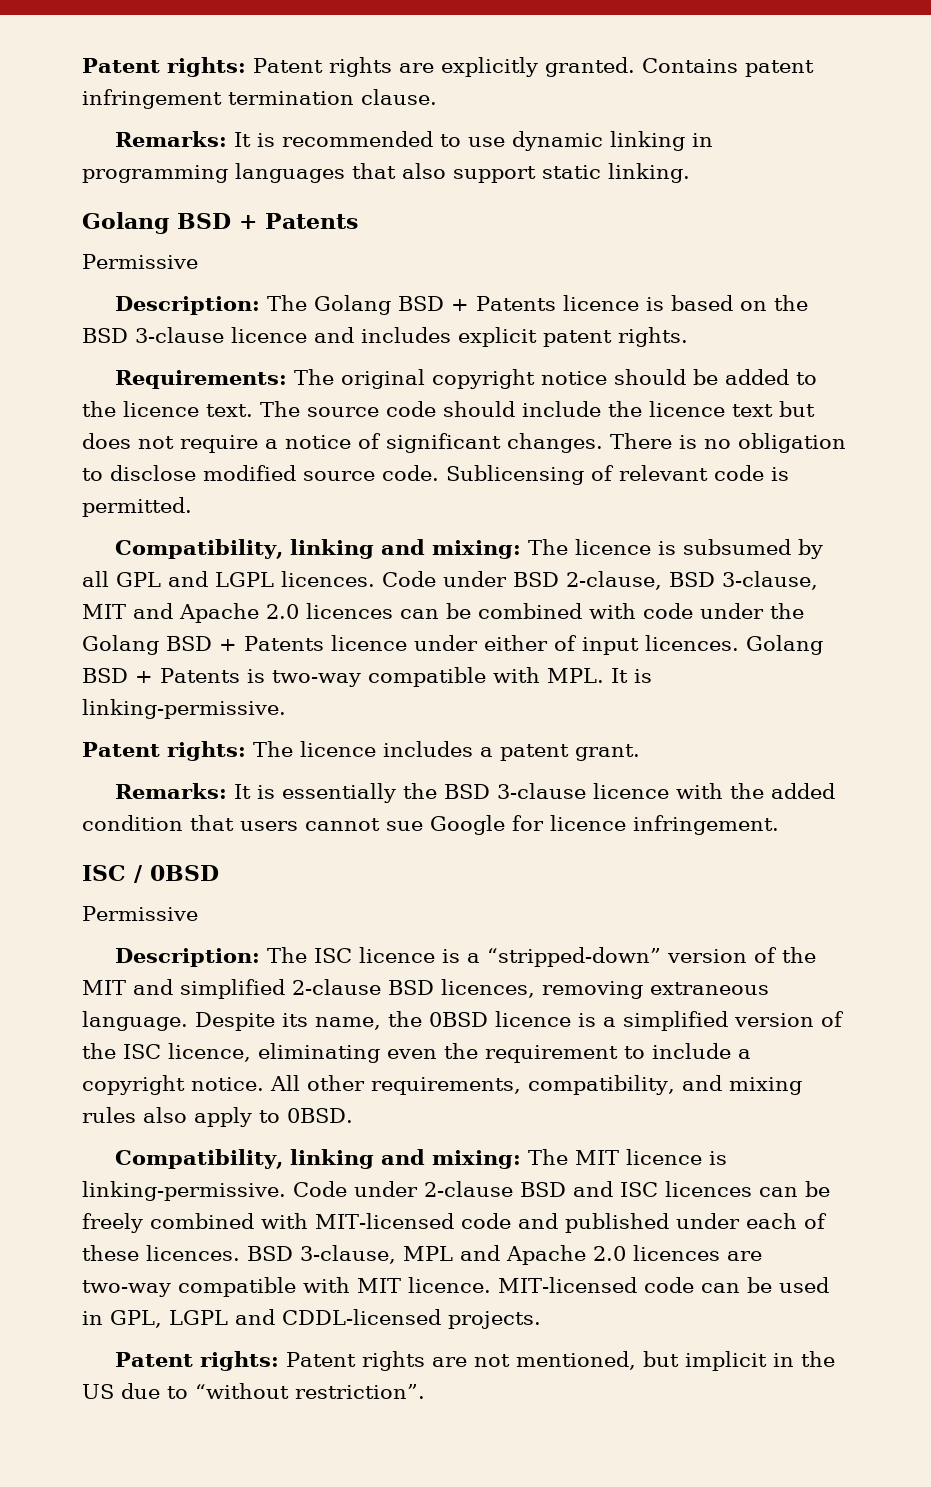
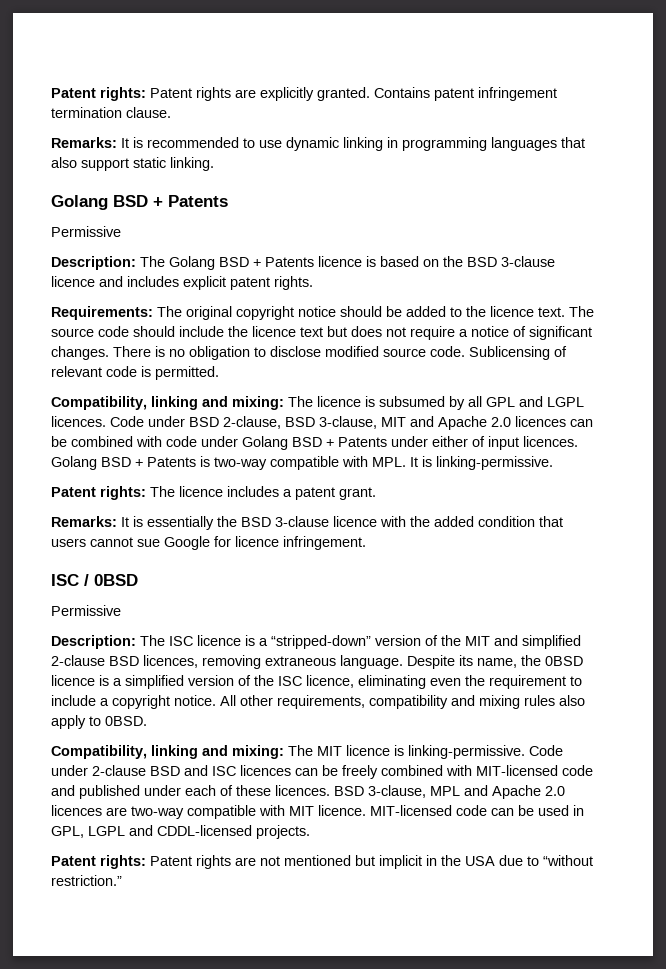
- Code under BSD 2-clause, BSD 3-clause, MIT and Apache 2.0 licences can be combined with code under the Golang BSD + Patents licence under either of input licences.
+ Code under BSD 2-clause, BSD 3-clause, MIT and Apache 2.0 licences can be combined with code under Golang BSD + Patents under either of input licences.
- All other requirements, compatibility, and mixing rules also apply to 0BSD.
+ All other requirements, compatibility and mixing rules also apply to 0BSD.
- Patent rights: Patent rights are not mentioned, but implicit in the US due to “without restriction”.
+ Patent rights: Patent rights are not mentioned but implicit in the USA due to “without restriction.”

